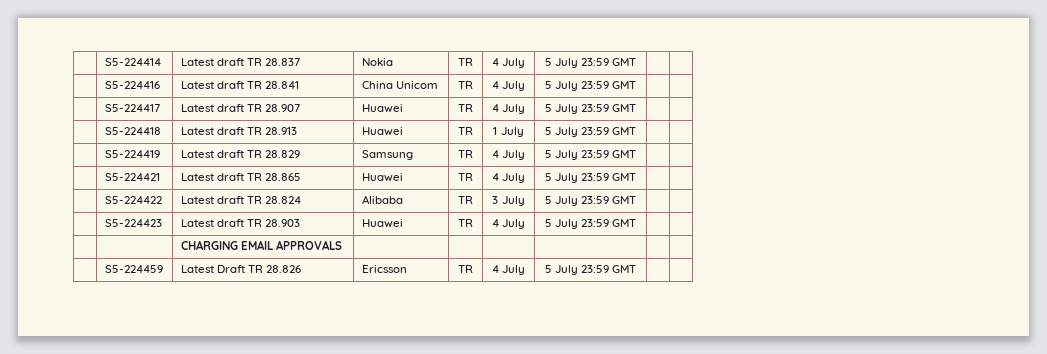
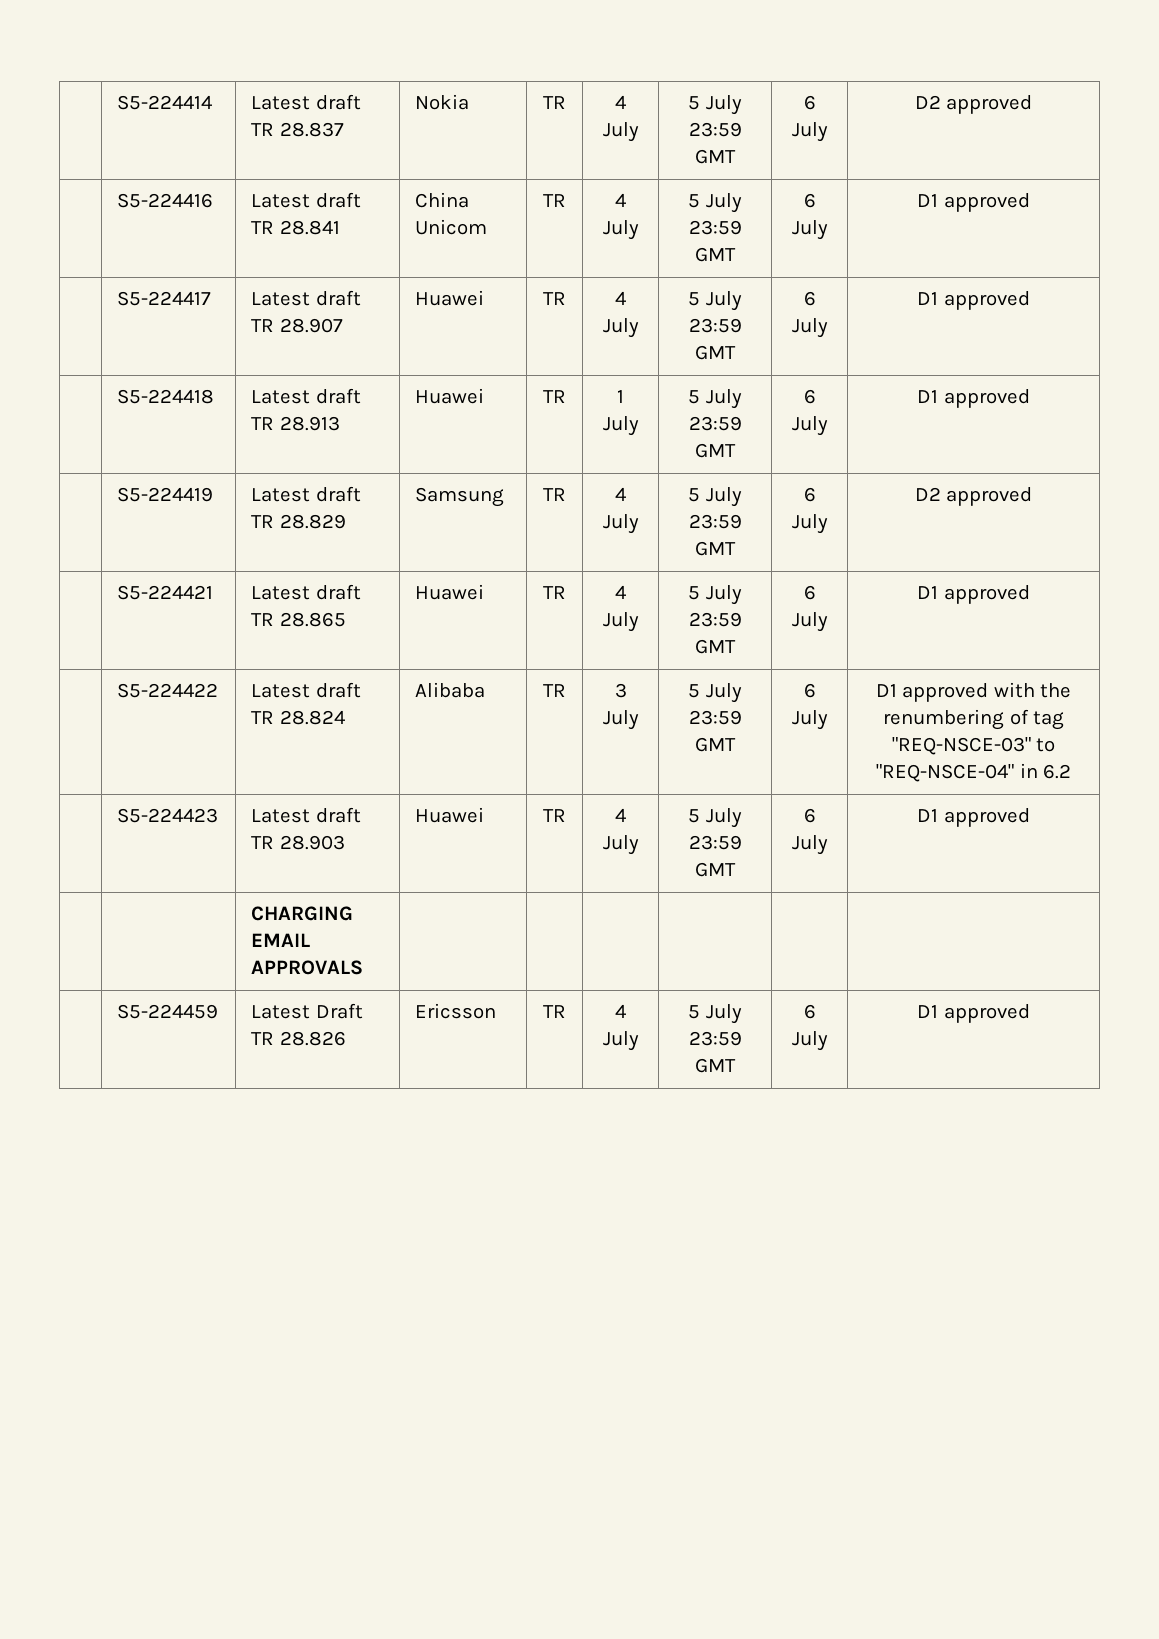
- | S5-224414 | Latest draft TR 28.837 | Nokia | TR | 4 July | 5 July 23:59 GMT | |
+ | S5-224414 | Latest draft TR 28.837 | Nokia | TR | 4 July | 5 July 23:59 GMT | 6 July | D2 approved
- | S5-224416 | Latest draft TR 28.841 | China Unicom | TR | 4 July | 5 July 23:59 GMT | |
+ | S5-224416 | Latest draft TR 28.841 | China Unicom | TR | 4 July | 5 July 23:59 GMT | 6 July | D1 approved
- | S5-224417 | Latest draft TR 28.907 | Huawei | TR | 4 July | 5 July 23:59 GMT | |
+ | S5-224417 | Latest draft TR 28.907 | Huawei | TR | 4 July | 5 July 23:59 GMT | 6 July | D1 approved
- | S5-224418 | Latest draft TR 28.913 | Huawei | TR | 1 July | 5 July 23:59 GMT | |
+ | S5-224418 | Latest draft TR 28.913 | Huawei | TR | 1 July | 5 July 23:59 GMT | 6 July | D1 approved
- | S5-224419 | Latest draft TR 28.829 | Samsung | TR | 4 July | 5 July 23:59 GMT | |
+ | S5-224419 | Latest draft TR 28.829 | Samsung | TR | 4 July | 5 July 23:59 GMT | 6 July | D2 approved
- | S5-224421 | Latest draft TR 28.865 | Huawei | TR | 4 July | 5 July 23:59 GMT | |
+ | S5-224421 | Latest draft TR 28.865 | Huawei | TR | 4 July | 5 July 23:59 GMT | 6 July | D1 approved
- | S5-224422 | Latest draft TR 28.824 | Alibaba | TR | 3 July | 5 July 23:59 GMT | |
+ | S5-224422 | Latest draft TR 28.824 | Alibaba | TR | 3 July | 5 July 23:59 GMT | 6 July | D1 approved with the renumbering of tag "REQ-NSCE-03" to "REQ-NSCE-04" in 6.2
- | S5-224423 | Latest draft TR 28.903 | Huawei | TR | 4 July | 5 July 23:59 GMT | |
+ | S5-224423 | Latest draft TR 28.903 | Huawei | TR | 4 July | 5 July 23:59 GMT | 6 July | D1 approved
- | S5-224459 | Latest Draft TR 28.826 | Ericsson | TR | 4 July | 5 July 23:59 GMT | |
+ | S5-224459 | Latest Draft TR 28.826 | Ericsson | TR | 4 July | 5 July 23:59 GMT | 6 July | D1 approved

